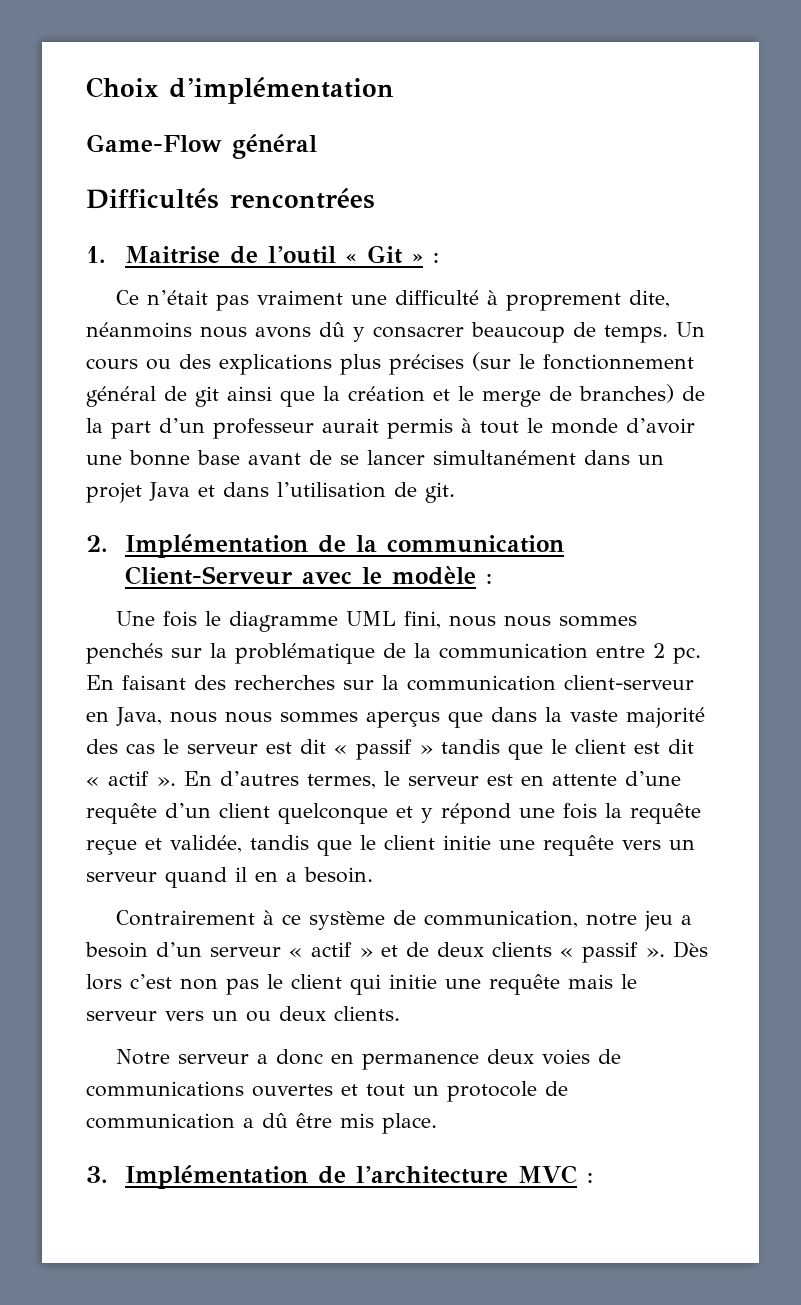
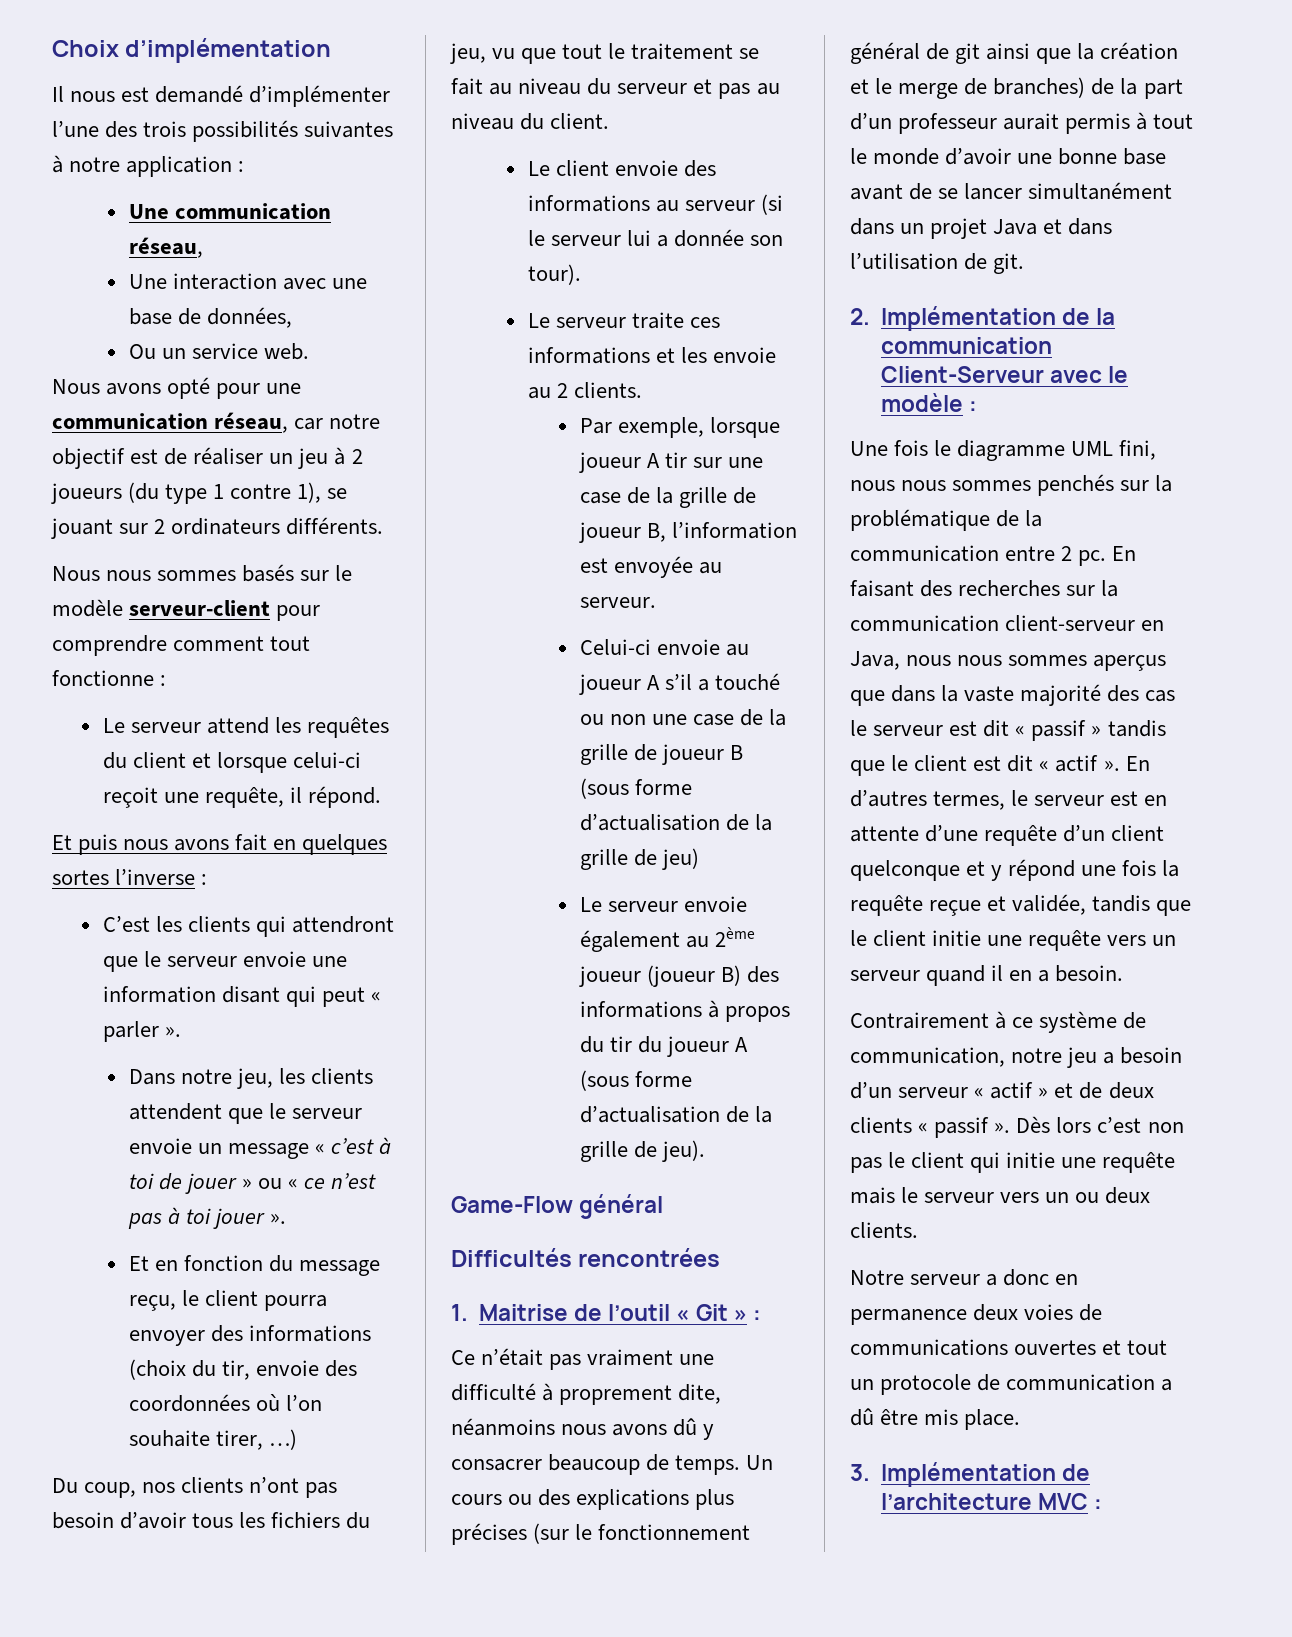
+ Il nous est demandé d’implémenter l’une des trois possibilités suivantes à notre application :
+ Une communication réseau,
+ Une interaction avec une base de données,
+ Ou un service web.
+ Nous avons opté pour une communication réseau, car notre objectif est de réaliser un jeu à 2 joueurs (du type 1 contre 1), se jouant sur 2 ordinateurs différents.
+ Nous nous sommes basés sur le modèle serveur-client pour comprendre comment tout fonctionne :
+ Le serveur attend les requêtes du client et lorsque celui-ci reçoit une requête, il répond.
+ Et puis nous avons fait en quelques sortes l’inverse :
+ C’est les clients qui attendront que le serveur envoie une information disant qui peut « parler ».
+ Dans notre jeu, les clients attendent que le serveur envoie un message « c’est à toi de jouer » ou « ce n’est pas à toi jouer ».
+ Et en fonction du message reçu, le client pourra envoyer des informations (choix du tir, envoie des coordonnées où l’on souhaite tirer, …)
+ Du coup, nos clients n’ont pas besoin d’avoir tous les fichiers du jeu, vu que tout le traitement se fait au niveau du serveur et pas au niveau du client.
+ Le client envoie des informations au serveur (si le serveur lui a donnée son tour).
+ Le serveur traite ces informations et les envoie au 2 clients.
+ Par exemple, lorsque joueur A tir sur une case de la grille de joueur B, l’information est envoyée au serveur.
+ Celui-ci envoie au joueur A s’il a touché ou non une case de la grille de joueur B (sous forme d’actualisation de la grille de jeu)
+ Le serveur envoie également au 2ème joueur (joueur B) des informations à propos du tir du joueur A (sous forme d’actualisation de la grille de jeu).

